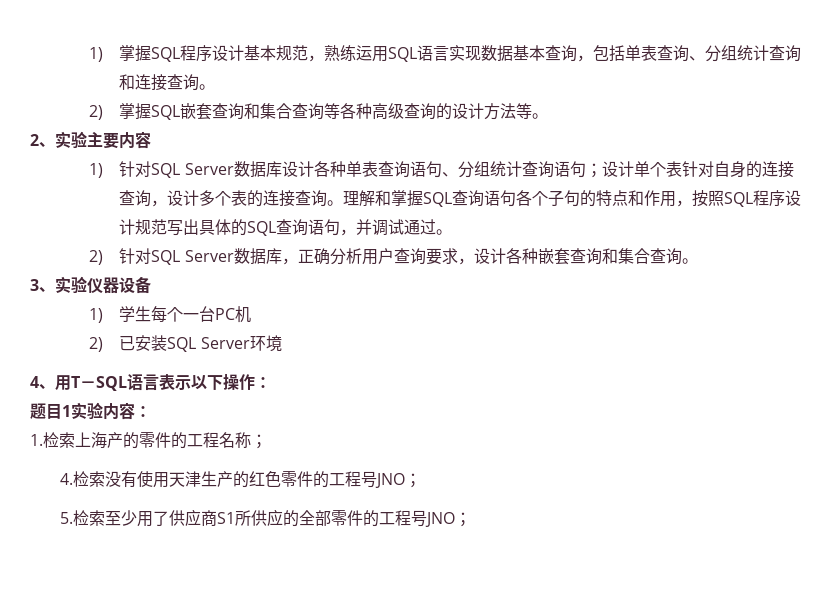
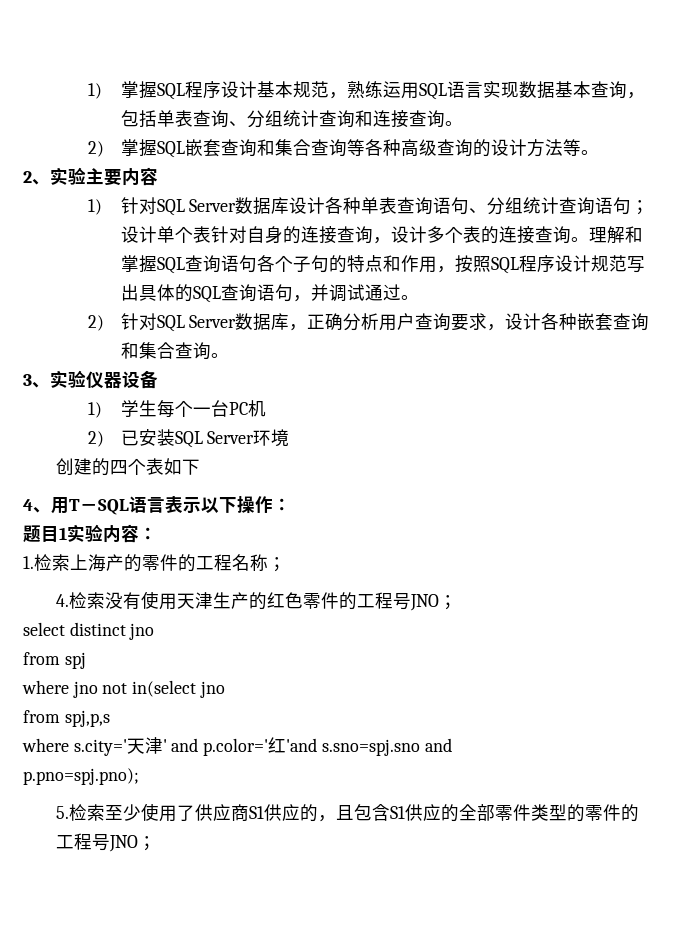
+ 创建的四个表如下
+ select distinct jno
+ from spj
+ where jno not in(select jno
+ from spj,p,s
+ where s.city='天津' and p.color='红'and s.sno=spj.sno and
+ p.pno=spj.pno);
- 5.检索至少用了供应商S1所供应的全部零件的工程号JNO；
+ 5.检索至少使用了供应商S1供应的，且包含S1供应的全部零件类型的零件的工程号JNO；

